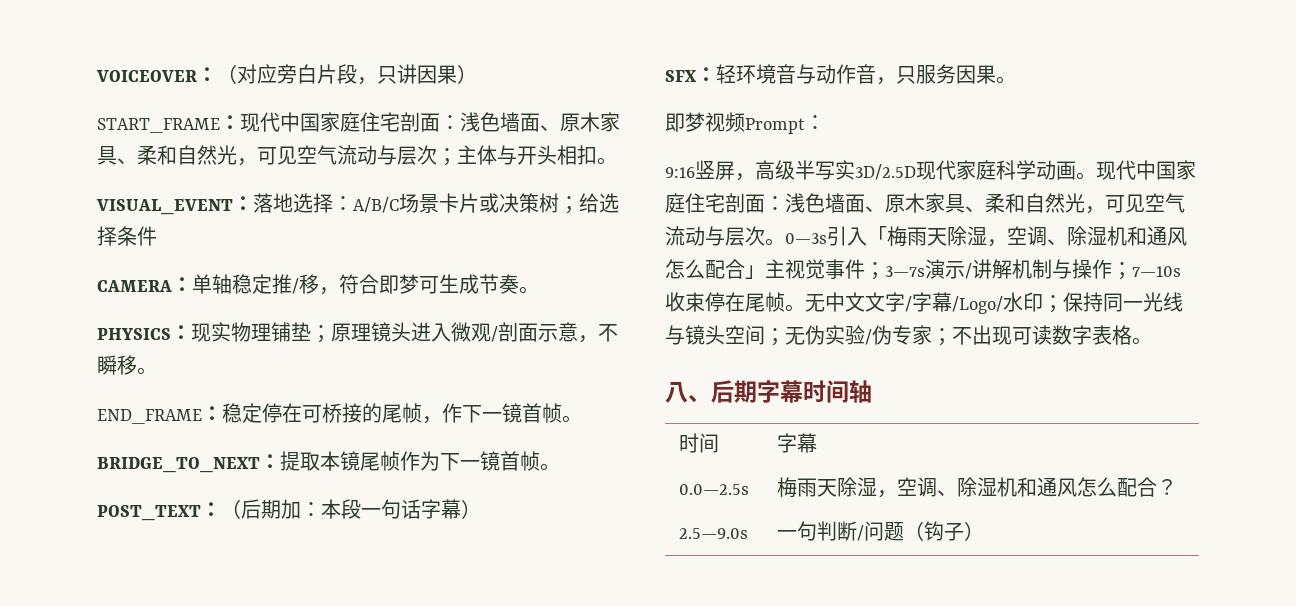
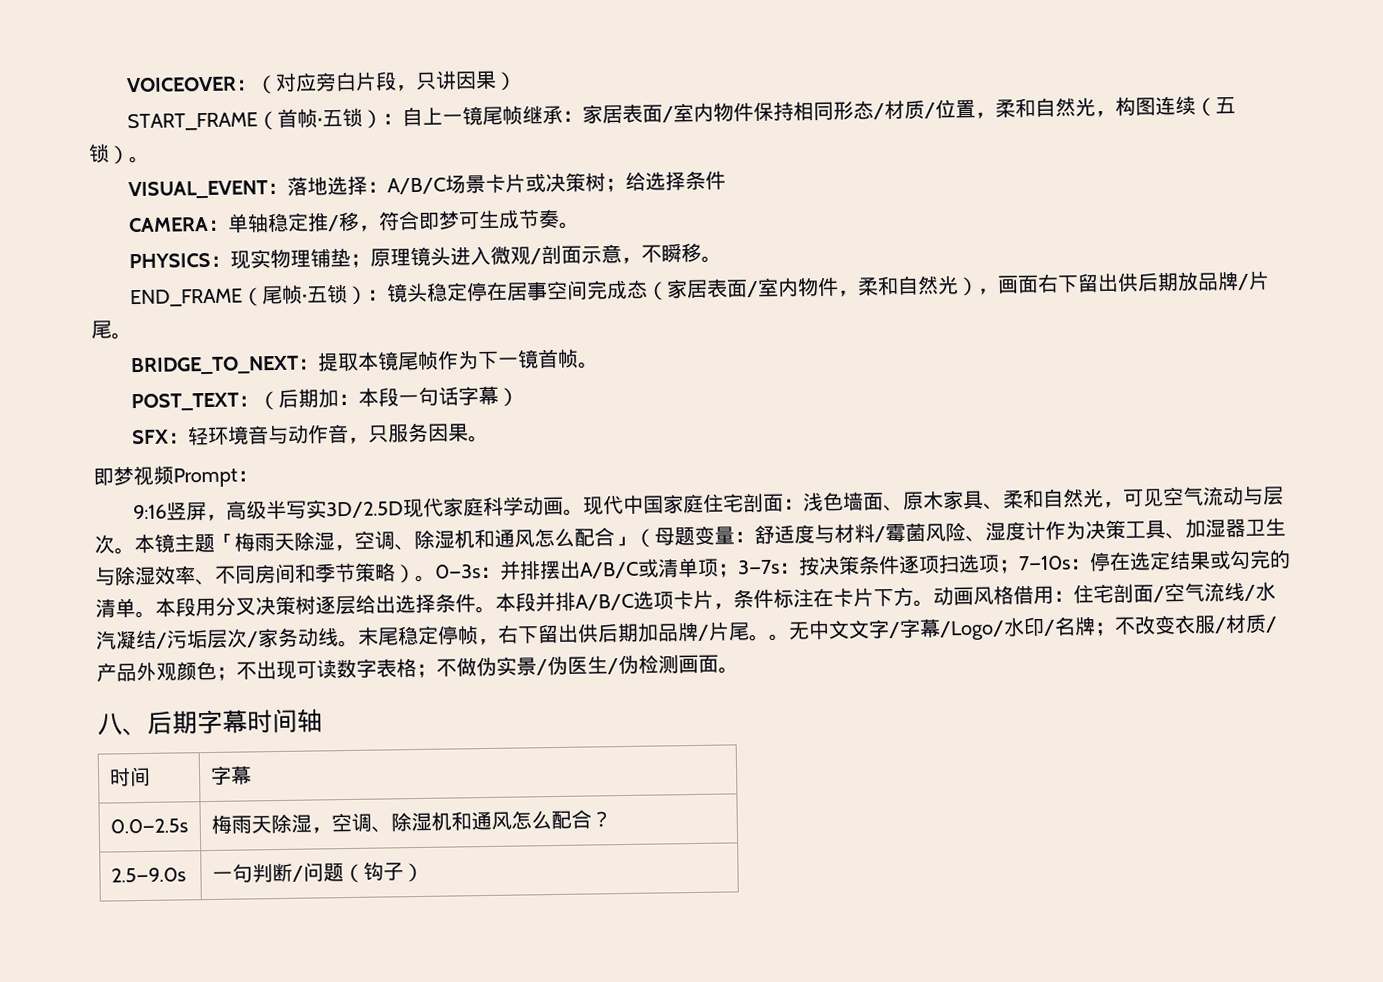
- START_FRAME：现代中国家庭住宅剖面：浅色墙面、原木家具、柔和自然光，可见空气流动与层次；主体与开头相扣。
+ START_FRAME（首帧·五锁）：自上一镜尾帧继承：家居表面/室内物件保持相同形态/材质/位置，柔和自然光，构图连续（五锁）。
- END_FRAME：稳定停在可桥接的尾帧，作下一镜首帧。
+ END_FRAME（尾帧·五锁）：镜头稳定停在居事空间完成态（家居表面/室内物件，柔和自然光），画面右下留出供后期放品牌/片尾。
- 0—3s引入「梅雨天除湿，空调、除湿机和通风怎么配合」主视觉事件；3—7s演示/讲解机制与操作；7—10s收束停在尾帧。
+ 本镜主题「梅雨天除湿，空调、除湿机和通风怎么配合」（母题变量：舒适度与材料/霉菌风险、湿度计作为决策工具、加湿器卫生与除湿效率、不同房间和季节策略）。0—3s：并排摆出A/B/C或清单项；3—7s：按决策条件逐项扫选项；7—10s：停在选定结果或勾完的清单。本段用分叉决策树逐层给出选择条件。本段并排A/B/C选项卡片，条件标注在卡片下方。动画风格借用：住宅剖面/空气流线/水汽凝结/污垢层次/家务动线。末尾稳定停帧，右下留出供后期加品牌/片尾。。
- 无中文文字/字幕/Logo/水印；保持同一光线与镜头空间；无伪实验/伪专家；不出现可读数字表格。
+ 无中文文字/字幕/Logo/水印/名牌；不改变衣服/材质/产品外观颜色；不出现可读数字表格；不做伪实景/伪医生/伪检测画面。

